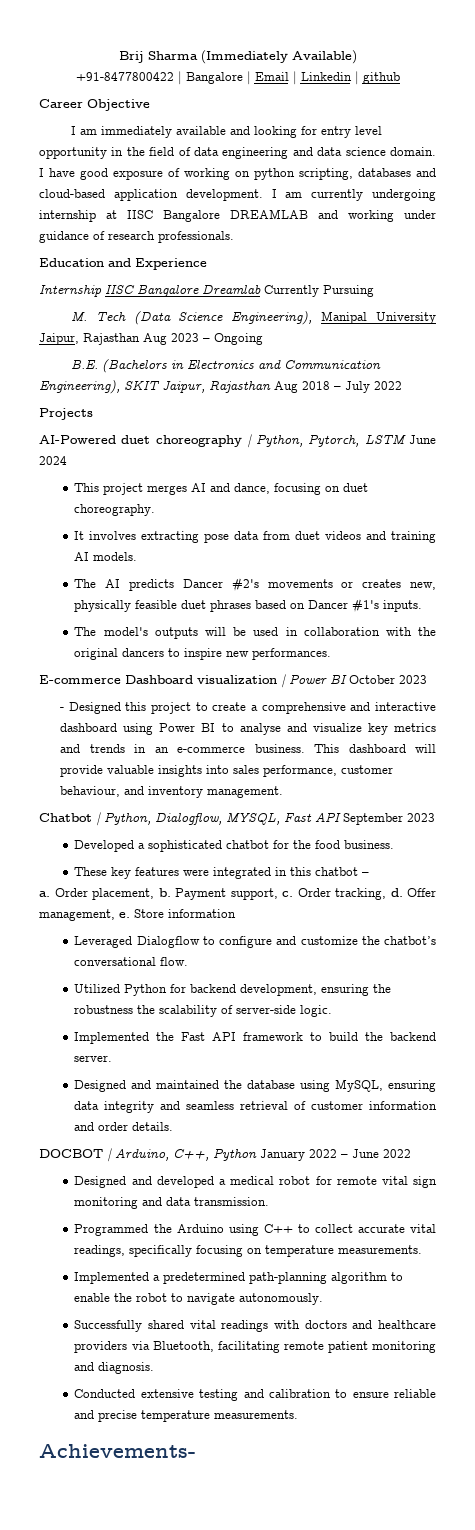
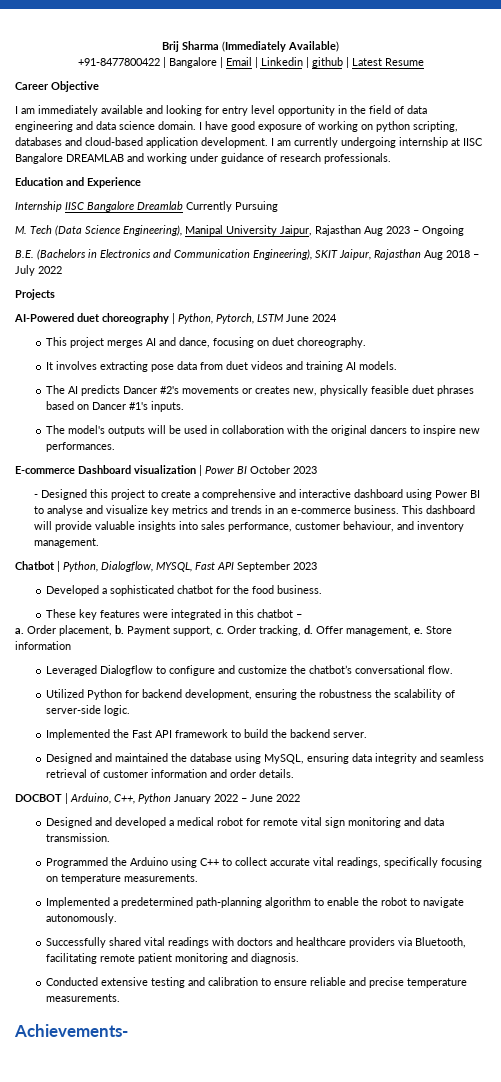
- +91-8477800422 | Bangalore | Email | Linkedin | github
+ +91-8477800422 | Bangalore | Email | Linkedin | github | Latest Resume

